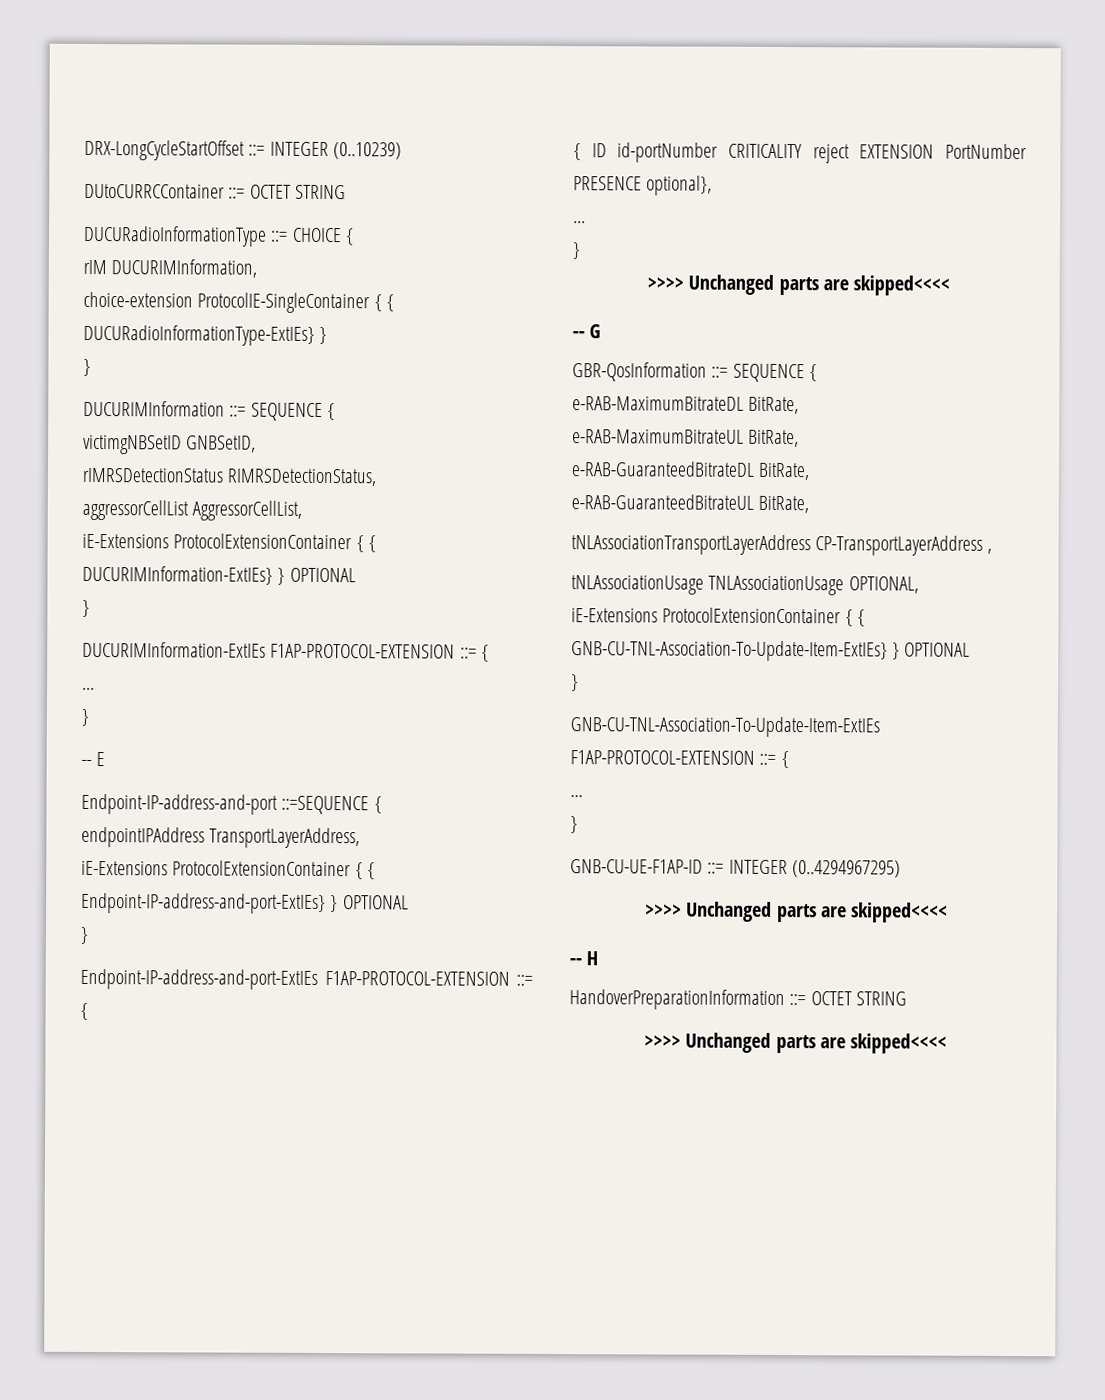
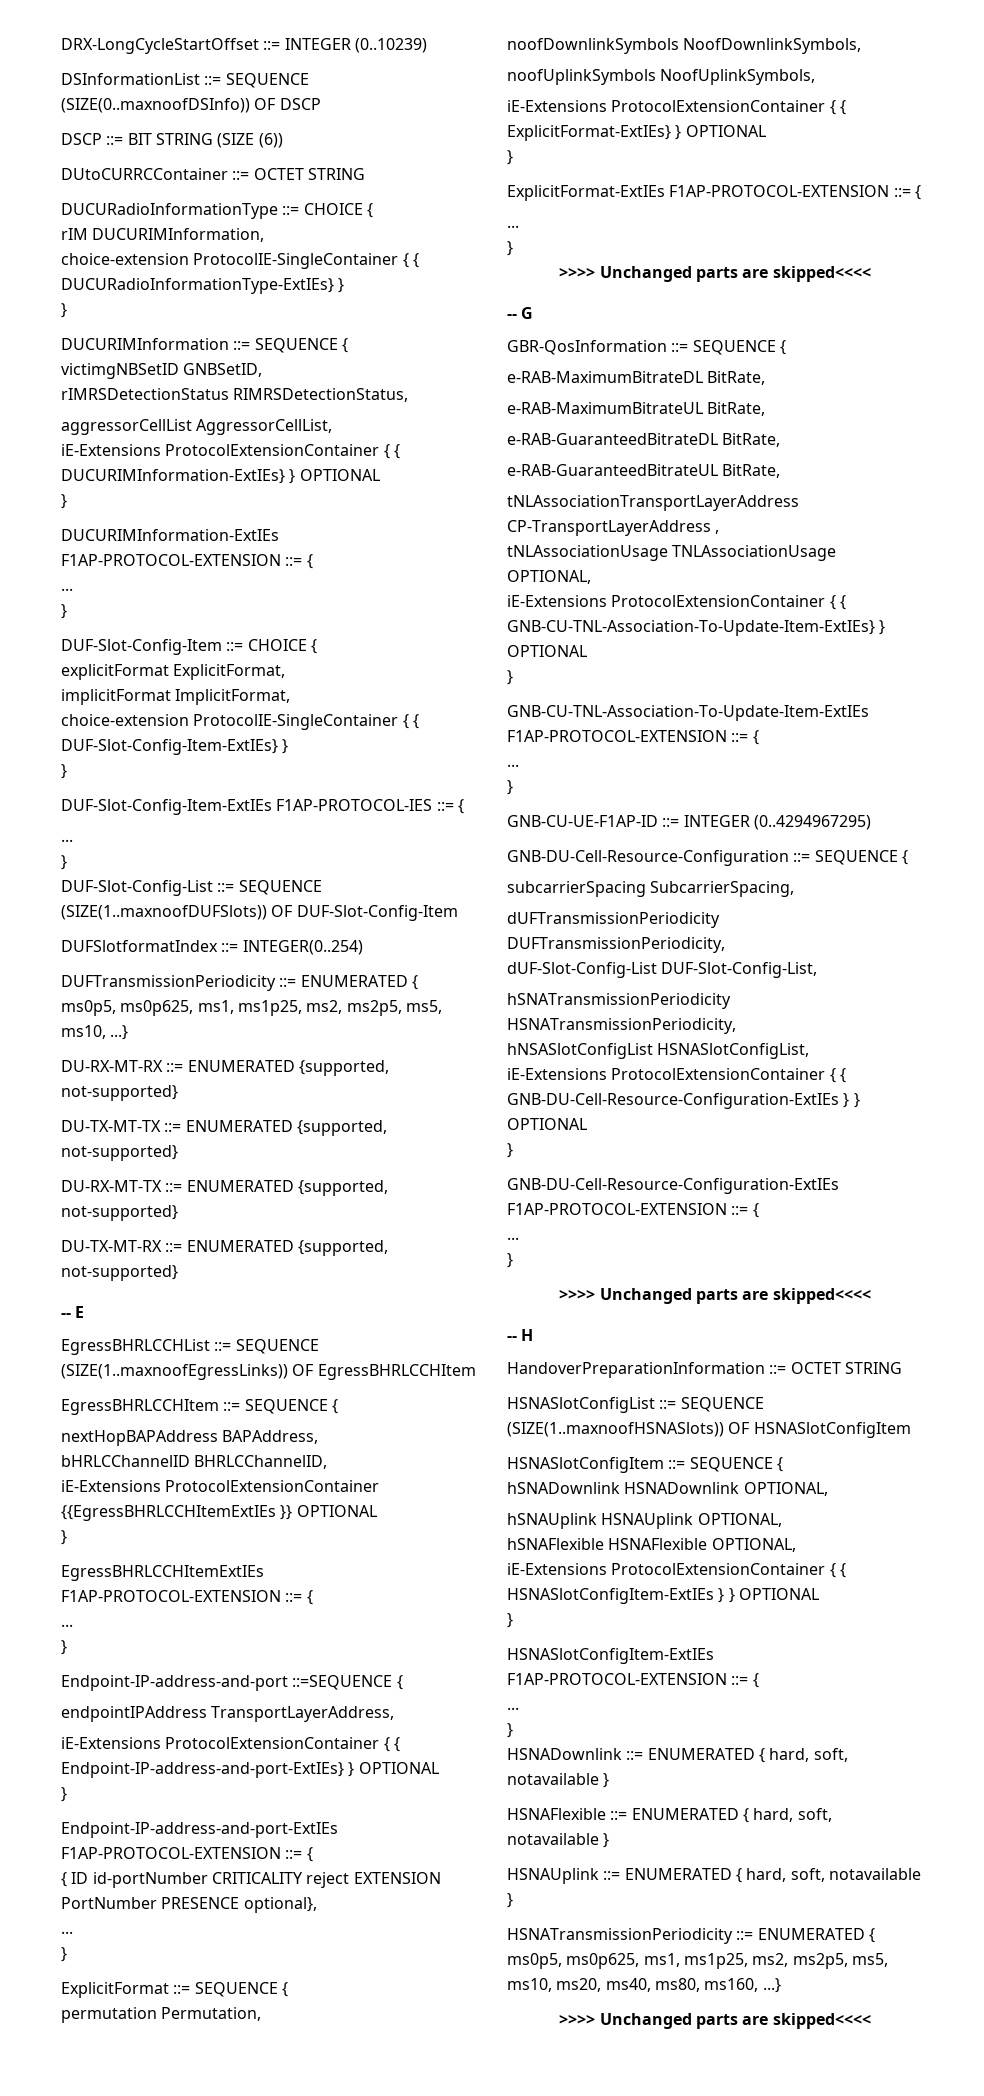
+ DSInformationList ::= SEQUENCE (SIZE(0..maxnoofDSInfo)) OF DSCP
+ DSCP ::= BIT STRING (SIZE (6))
+ DUF-Slot-Config-Item ::= CHOICE {
+ explicitFormat ExplicitFormat,
+ implicitFormat ImplicitFormat,
+ choice-extension ProtocolIE-SingleContainer { { DUF-Slot-Config-Item-ExtIEs} }
+ }
+ DUF-Slot-Config-Item-ExtIEs F1AP-PROTOCOL-IES ::= {
+ ...
+ }
+ DUF-Slot-Config-List ::= SEQUENCE (SIZE(1..maxnoofDUFSlots)) OF DUF-Slot-Config-Item
+ DUFSlotformatIndex ::= INTEGER(0..254)
+ DUFTransmissionPeriodicity ::= ENUMERATED { ms0p5, ms0p625, ms1, ms1p25, ms2, ms2p5, ms5, ms10, ...}
+ DU-RX-MT-RX ::= ENUMERATED {supported, not-supported}
+ DU-TX-MT-TX ::= ENUMERATED {supported, not-supported}
+ DU-RX-MT-TX ::= ENUMERATED {supported, not-supported}
+ DU-TX-MT-RX ::= ENUMERATED {supported, not-supported}
  -- E
+ EgressBHRLCCHList ::= SEQUENCE (SIZE(1..maxnoofEgressLinks)) OF EgressBHRLCCHItem
+ EgressBHRLCCHItem ::= SEQUENCE {
+ nextHopBAPAddress BAPAddress,
+ bHRLCChannelID BHRLCChannelID,
+ iE-Extensions ProtocolExtensionContainer {{EgressBHRLCCHItemExtIEs }} OPTIONAL
+ }
+ EgressBHRLCCHItemExtIEs F1AP-PROTOCOL-EXTENSION ::= {
+ ...
+ }
+ ExplicitFormat ::= SEQUENCE {
+ permutation Permutation,
+ noofDownlinkSymbols NoofDownlinkSymbols,
+ noofUplinkSymbols NoofUplinkSymbols,
+ iE-Extensions ProtocolExtensionContainer { { ExplicitFormat-ExtIEs} } OPTIONAL
+ }
+ ExplicitFormat-ExtIEs F1AP-PROTOCOL-EXTENSION ::= {
+ ...
+ }
+ GNB-DU-Cell-Resource-Configuration ::= SEQUENCE {
+ subcarrierSpacing SubcarrierSpacing,
+ dUFTransmissionPeriodicity DUFTransmissionPeriodicity,
+ dUF-Slot-Config-List DUF-Slot-Config-List,
+ hSNATransmissionPeriodicity HSNATransmissionPeriodicity,
+ hNSASlotConfigList HSNASlotConfigList,
+ iE-Extensions ProtocolExtensionContainer { { GNB-DU-Cell-Resource-Configuration-ExtIEs } } OPTIONAL
+ }
+ GNB-DU-Cell-Resource-Configuration-ExtIEs F1AP-PROTOCOL-EXTENSION ::= {
+ ...
+ }
+ HSNASlotConfigList ::= SEQUENCE (SIZE(1..maxnoofHSNASlots)) OF HSNASlotConfigItem
+ HSNASlotConfigItem ::= SEQUENCE {
+ hSNADownlink HSNADownlink OPTIONAL,
+ hSNAUplink HSNAUplink OPTIONAL,
+ hSNAFlexible HSNAFlexible OPTIONAL,
+ iE-Extensions ProtocolExtensionContainer { { HSNASlotConfigItem-ExtIEs } } OPTIONAL
+ }
+ HSNASlotConfigItem-ExtIEs F1AP-PROTOCOL-EXTENSION ::= {
+ ...
+ }
+ HSNADownlink ::= ENUMERATED { hard, soft, notavailable }
+ HSNAFlexible ::= ENUMERATED { hard, soft, notavailable }
+ HSNAUplink ::= ENUMERATED { hard, soft, notavailable }
+ HSNATransmissionPeriodicity ::= ENUMERATED { ms0p5, ms0p625, ms1, ms1p25, ms2, ms2p5, ms5, ms10, ms20, ms40, ms80, ms160, ...}

